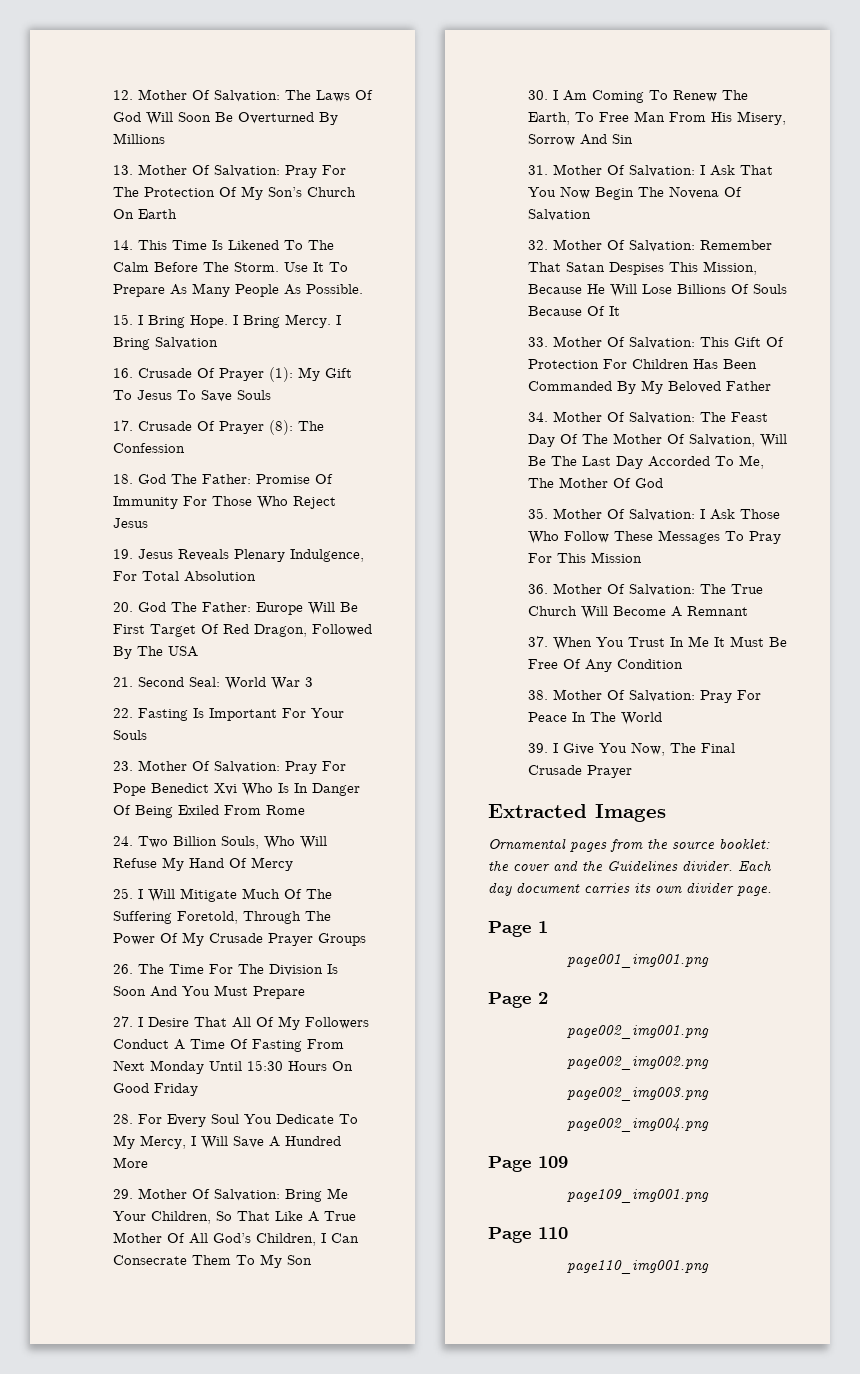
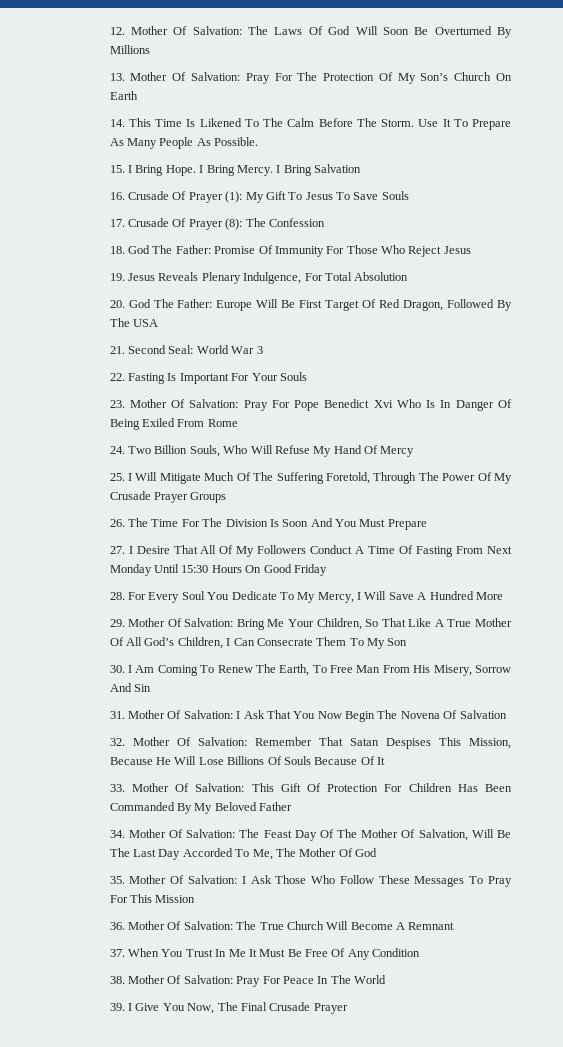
- Extracted Images
- Ornamental pages from the source booklet: the cover and the Guidelines divider. Each day document carries its own divider page.
- Page 1
- page001_img001.png
- Page 2
- page002_img001.png
- page002_img002.png
- page002_img003.png
- page002_img004.png
- Page 109
- page109_img001.png
- Page 110
- page110_img001.png

